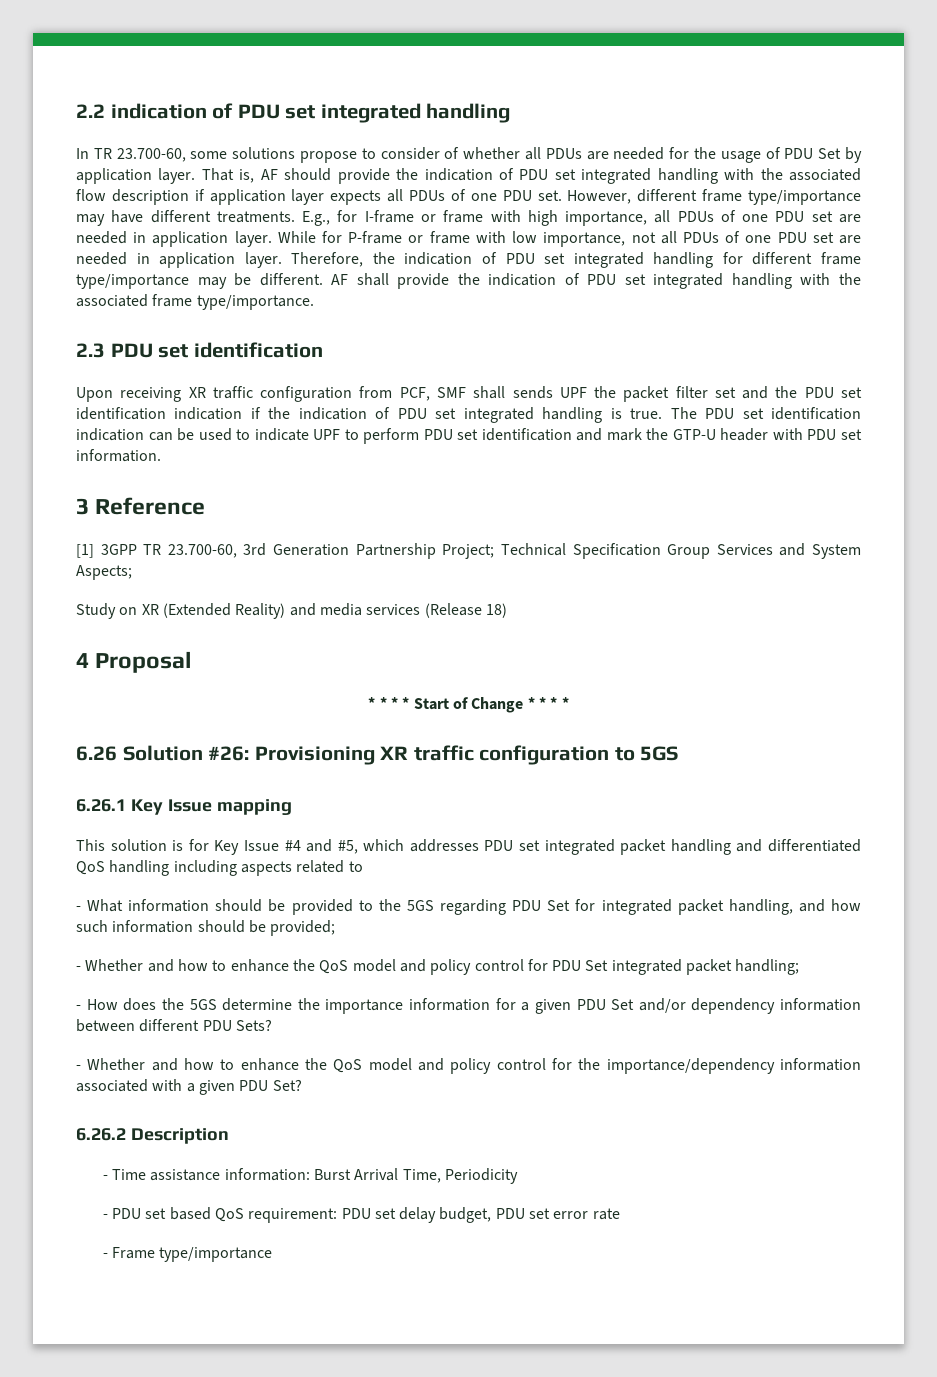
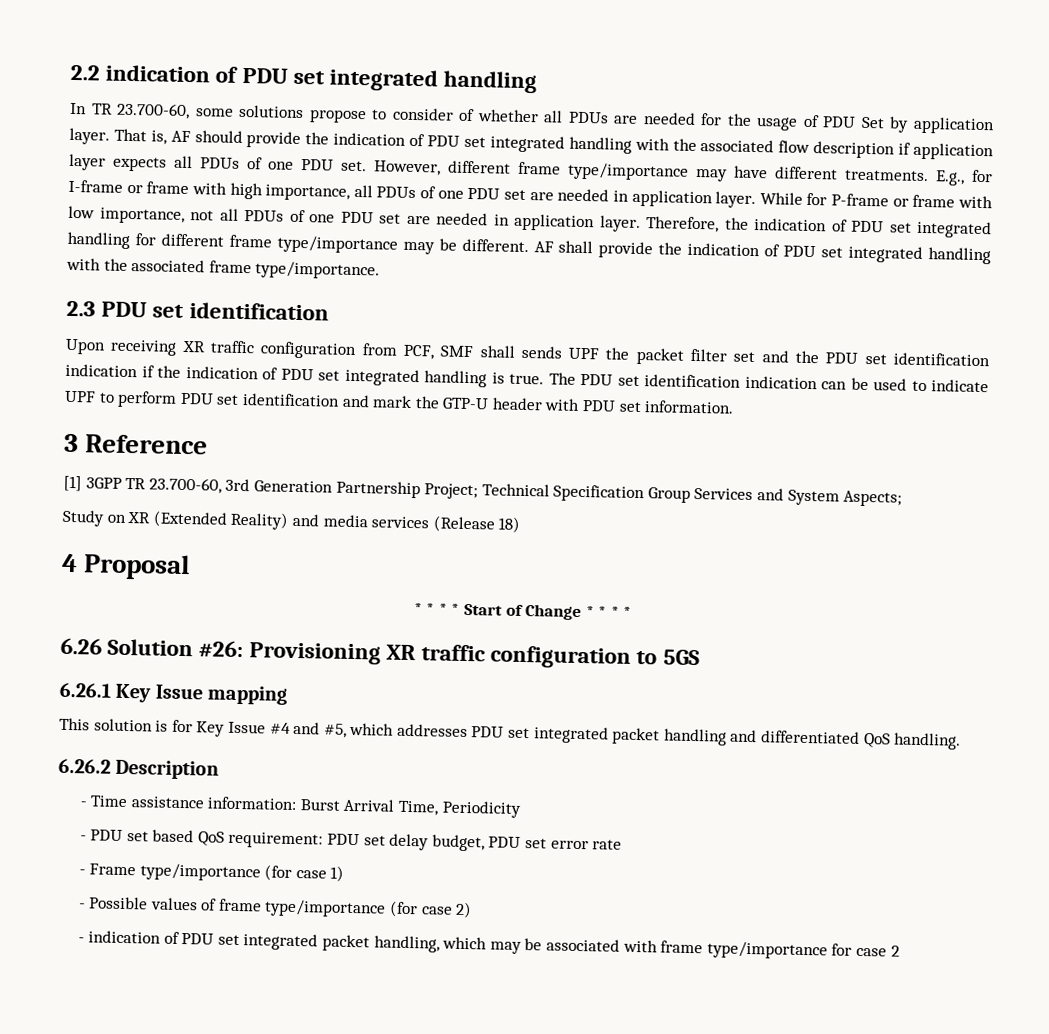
- This solution is for Key Issue #4 and #5, which addresses PDU set integrated packet handling and differentiated QoS handling including aspects related to
- - What information should be provided to the 5GS regarding PDU Set for integrated packet handling, and how such information should be provided;
- - Whether and how to enhance the QoS model and policy control for PDU Set integrated packet handling;
- - How does the 5GS determine the importance information for a given PDU Set and/or dependency information between different PDU Sets?
- - Whether and how to enhance the QoS model and policy control for the importance/dependency information associated with a given PDU Set?
+ This solution is for Key Issue #4 and #5, which addresses PDU set integrated packet handling and differentiated QoS handling.
- - Frame type/importance
+ - Frame type/importance (for case 1)
+ - Possible values of frame type/importance (for case 2)
+ - indication of PDU set integrated packet handling, which may be associated with frame type/importance for case 2

